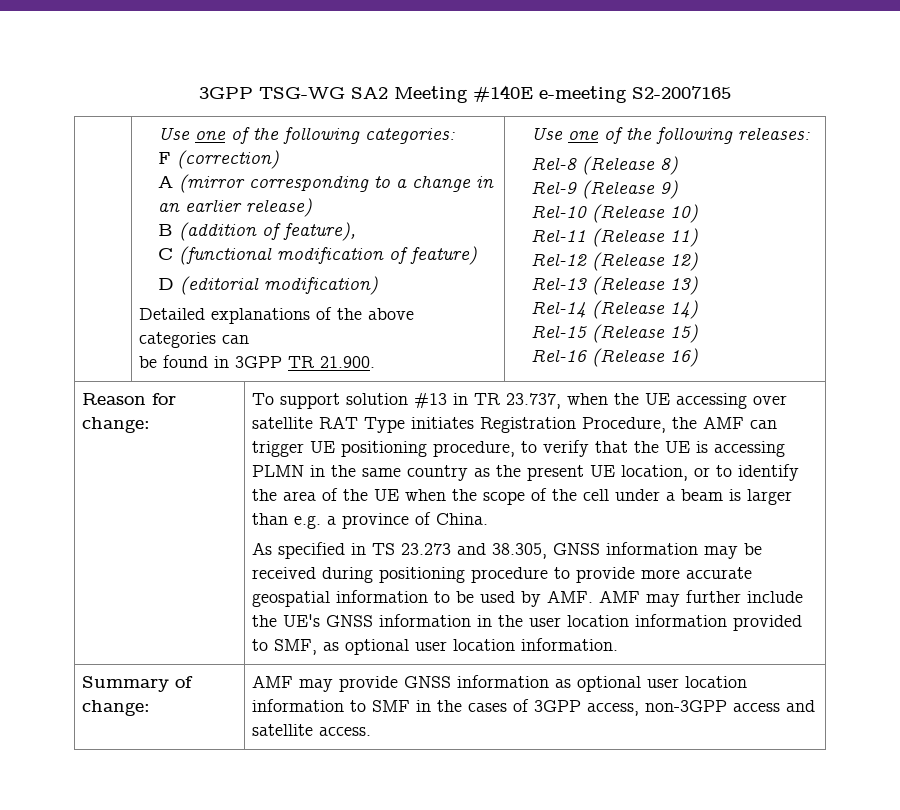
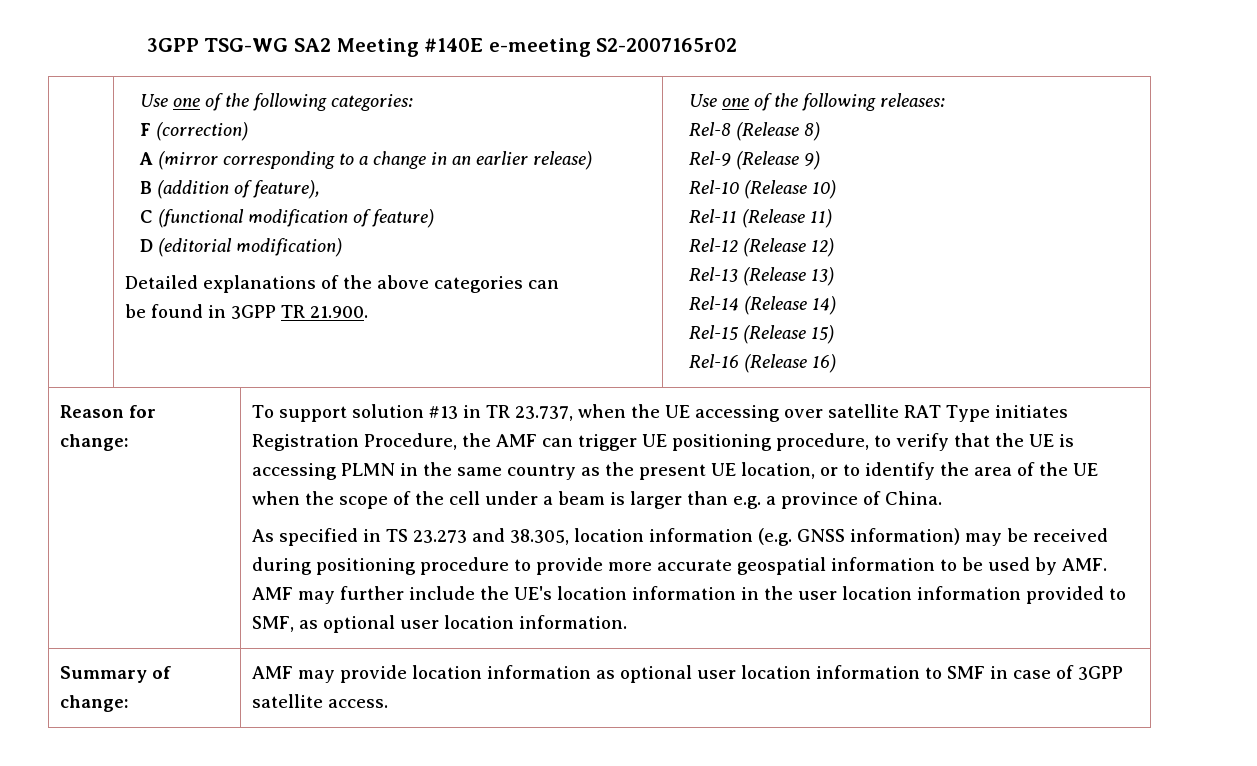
- 3GPP TSG-WG SA2 Meeting #140E e-meeting S2-2007165
+ 3GPP TSG-WG SA2 Meeting #140E e-meeting S2-2007165r02
- As specified in TS 23.273 and 38.305, GNSS information may be received during positioning procedure to provide more accurate geospatial information to be used by AMF. AMF may further include the UE's GNSS information in the user location information provided to SMF, as optional user location information.
+ As specified in TS 23.273 and 38.305, location information (e.g. GNSS information) may be received during positioning procedure to provide more accurate geospatial information to be used by AMF. AMF may further include the UE's location information in the user location information provided to SMF, as optional user location information.
- Summary of change: | AMF may provide GNSS information as optional user location information to SMF in the cases of 3GPP access, non-3GPP access and satellite access.
+ Summary of change: | AMF may provide location information as optional user location information to SMF in case of 3GPP satellite access.

